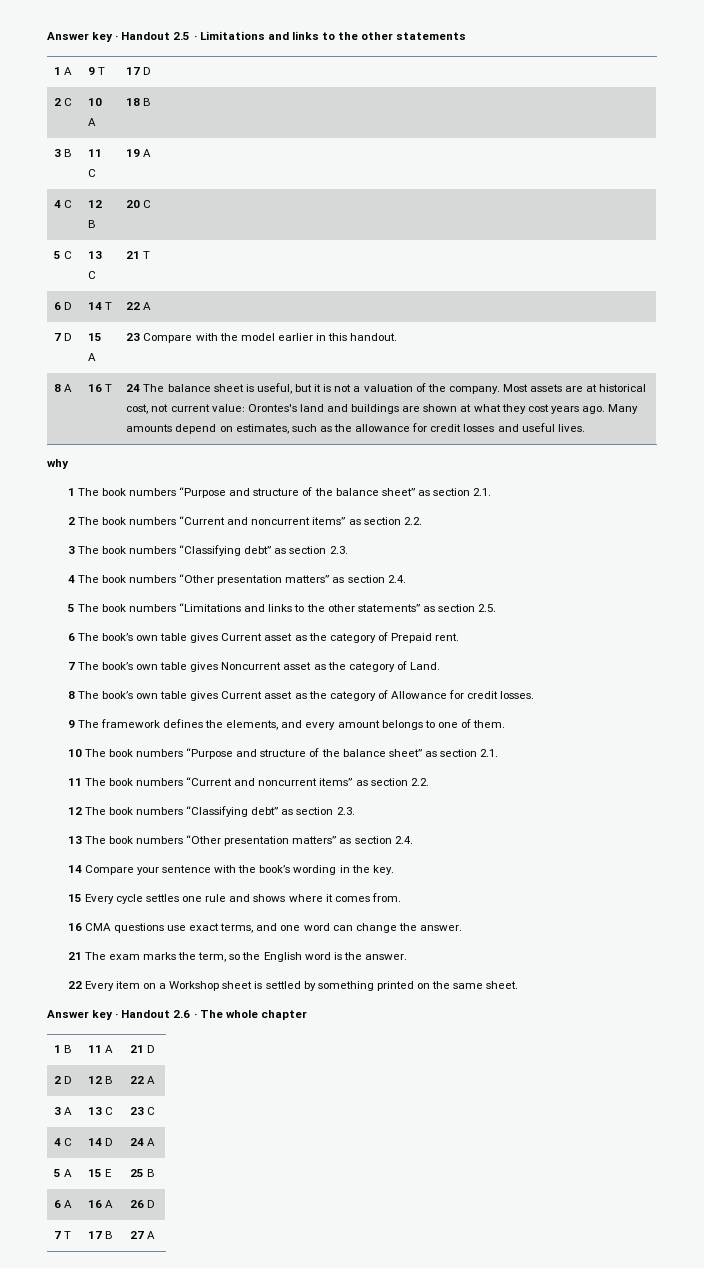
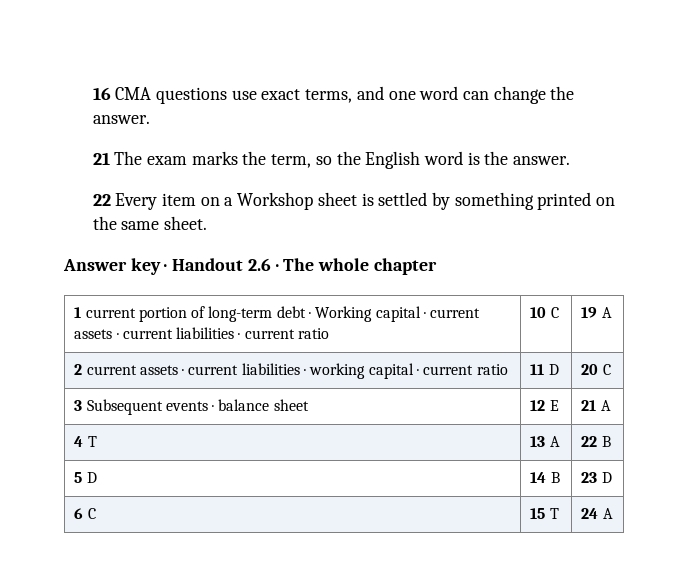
- Answer key · Handout 2.5 · Limitations and links to the other statements
- 1 A | 9 T | 17 D
- 2 C | 10 A | 18 B
- 3 B | 11 C | 19 A
- 4 C | 12 B | 20 C
- 5 C | 13 C | 21 T
- 6 D | 14 T | 22 A
- 7 D | 15 A | 23 Compare with the model earlier in this handout.
- 8 A | 16 T | 24 The balance sheet is useful, but it is not a valuation of the company. Most assets are at historical cost, not current value: Orontes's land and buildings are shown at what they cost years ago. Many amounts depend on estimates, such as the allowance for credit losses and useful lives.
- why
- 1 The book numbers “Purpose and structure of the balance sheet” as section 2.1.
- 2 The book numbers “Current and noncurrent items” as section 2.2.
- 3 The book numbers “Classifying debt” as section 2.3.
- 4 The book numbers “Other presentation matters” as section 2.4.
- 5 The book numbers “Limitations and links to the other statements” as section 2.5.
- 6 The book’s own table gives Current asset as the category of Prepaid rent.
- 7 The book’s own table gives Noncurrent asset as the category of Land.
- 8 The book’s own table gives Current asset as the category of Allowance for credit losses.
- 9 The framework defines the elements, and every amount belongs to one of them.
- 10 The book numbers “Purpose and structure of the balance sheet” as section 2.1.
- 11 The book numbers “Current and noncurrent items” as section 2.2.
- 12 The book numbers “Classifying debt” as section 2.3.
- 13 The book numbers “Other presentation matters” as section 2.4.
- 14 Compare your sentence with the book’s wording in the key.
- 15 Every cycle settles one rule and shows where it comes from.
- 1 B | 11 A | 21 D
- 2 D | 12 B | 22 A
- 3 A | 13 C | 23 C
- 4 C | 14 D | 24 A
- 5 A | 15 E | 25 B
- 6 A | 16 A | 26 D
- 7 T | 17 B | 27 A
+ 1 current portion of long-term debt · Working capital · current assets · current liabilities · current ratio | 10 C | 19 A
+ 2 current assets · current liabilities · working capital · current ratio | 11 D | 20 C
+ 3 Subsequent events · balance sheet | 12 E | 21 A
+ 4 T | 13 A | 22 B
+ 5 D | 14 B | 23 D
+ 6 C | 15 T | 24 A

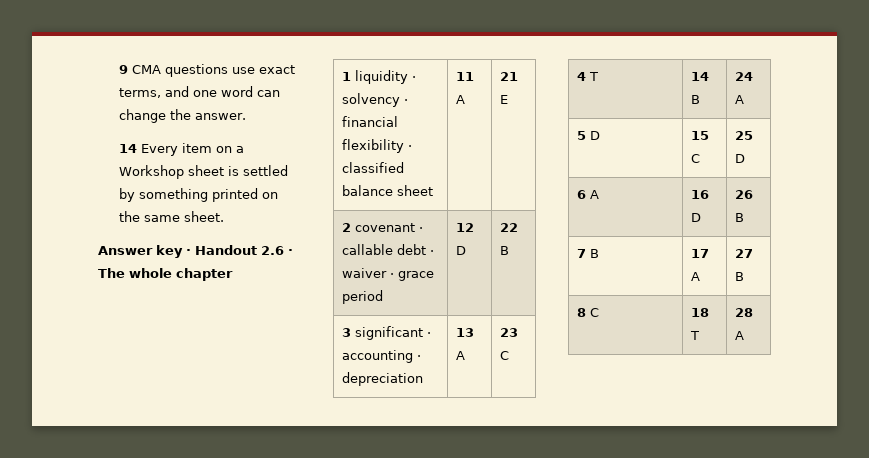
- 16 CMA questions use exact terms, and one word can change the answer.
+ 9 CMA questions use exact terms, and one word can change the answer.
- 21 The exam marks the term, so the English word is the answer.
- 22 Every item on a Workshop sheet is settled by something printed on the same sheet.
+ 14 Every item on a Workshop sheet is settled by something printed on the same sheet.
- 1 current portion of long-term debt · Working capital · current assets · current liabilities · current ratio | 10 C | 19 A
- 2 current assets · current liabilities · working capital · current ratio | 11 D | 20 C
- 3 Subsequent events · balance sheet | 12 E | 21 A
+ 1 liquidity · solvency · financial flexibility · classified balance sheet | 11 A | 21 E
+ 2 covenant · callable debt · waiver · grace period | 12 D | 22 B
+ 3 significant · accounting · depreciation | 13 A | 23 C
- 4 T | 13 A | 22 B
+ 4 T | 14 B | 24 A
- 5 D | 14 B | 23 D
+ 5 D | 15 C | 25 D
- 6 C | 15 T | 24 A
+ 6 A | 16 D | 26 B
+ 7 B | 17 A | 27 B
+ 8 C | 18 T | 28 A

